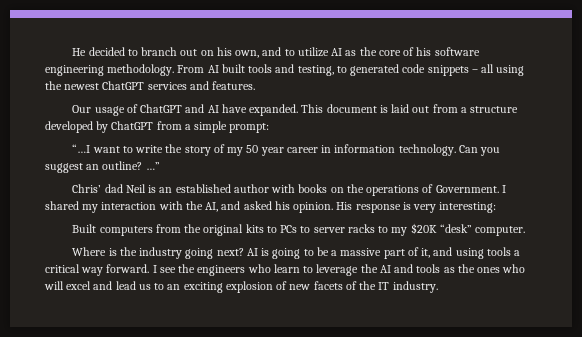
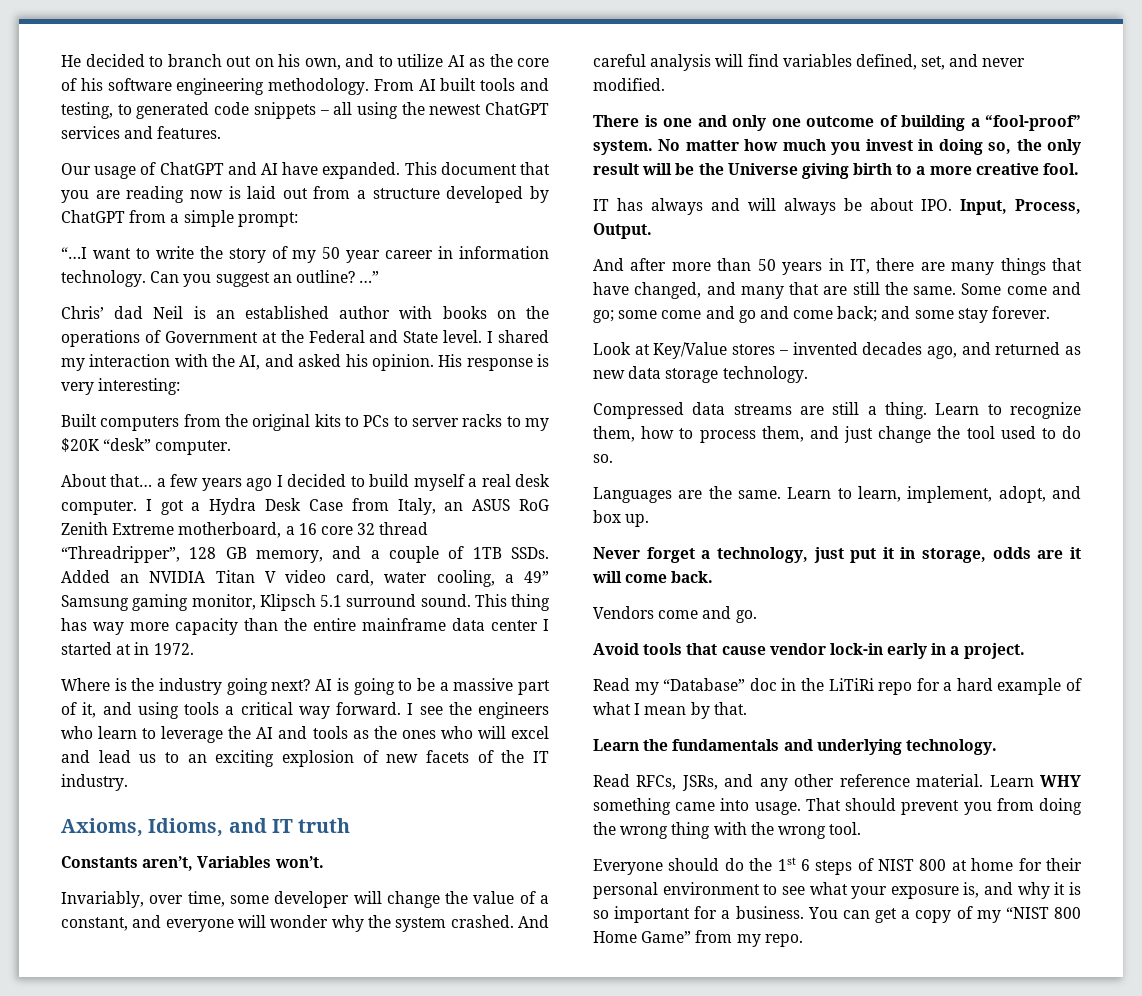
- This document is laid out from a structure developed by ChatGPT from a simple prompt:
+ This document that you are reading now is laid out from a structure developed by ChatGPT from a simple prompt:
- Chris’ dad Neil is an established author with books on the operations of Government.
+ Chris’ dad Neil is an established author with books on the operations of Government at the Federal and State level.
+ About that… a few years ago I decided to build myself a real desk computer. I got a Hydra Desk Case from Italy, an ASUS RoG Zenith Extreme motherboard, a 16 core 32 thread “Threadripper”, 128 GB memory, and a couple of 1TB SSDs. Added an NVIDIA Titan V video card, water cooling, a 49” Samsung gaming monitor, Klipsch 5.1 surround sound. This thing has way more capacity than the entire mainframe data center I started at in 1972.
+ Axioms, Idioms, and IT truth
+ Constants aren’t, Variables won’t.
+ Invariably, over time, some developer will change the value of a constant, and everyone will wonder why the system crashed. And careful analysis will find variables defined, set, and never modified.
+ There is one and only one outcome of building a “fool-proof” system. No matter how much you invest in doing so, the only result will be the Universe giving birth to a more creative fool.
+ IT has always and will always be about IPO. Input, Process, Output.
+ And after more than 50 years in IT, there are many things that have changed, and many that are still the same. Some come and go; some come and go and come back; and some stay forever.
+ Look at Key/Value stores – invented decades ago, and returned as new data storage technology.
+ Compressed data streams are still a thing. Learn to recognize them, how to process them, and just change the tool used to do so.
+ Languages are the same. Learn to learn, implement, adopt, and box up.
+ Never forget a technology, just put it in storage, odds are it will come back.
+ Vendors come and go.
+ Avoid tools that cause vendor lock-in early in a project.
+ Read my “Database” doc in the LiTiRi repo for a hard example of what I mean by that.
+ Learn the fundamentals and underlying technology.
+ Read RFCs, JSRs, and any other reference material. Learn WHY something came into usage. That should prevent you from doing the wrong thing with the wrong tool.
+ Everyone should do the 1st 6 steps of NIST 800 at home for their personal environment to see what your exposure is, and why it is so important for a business. You can get a copy of my “NIST 800 Home Game” from my repo.

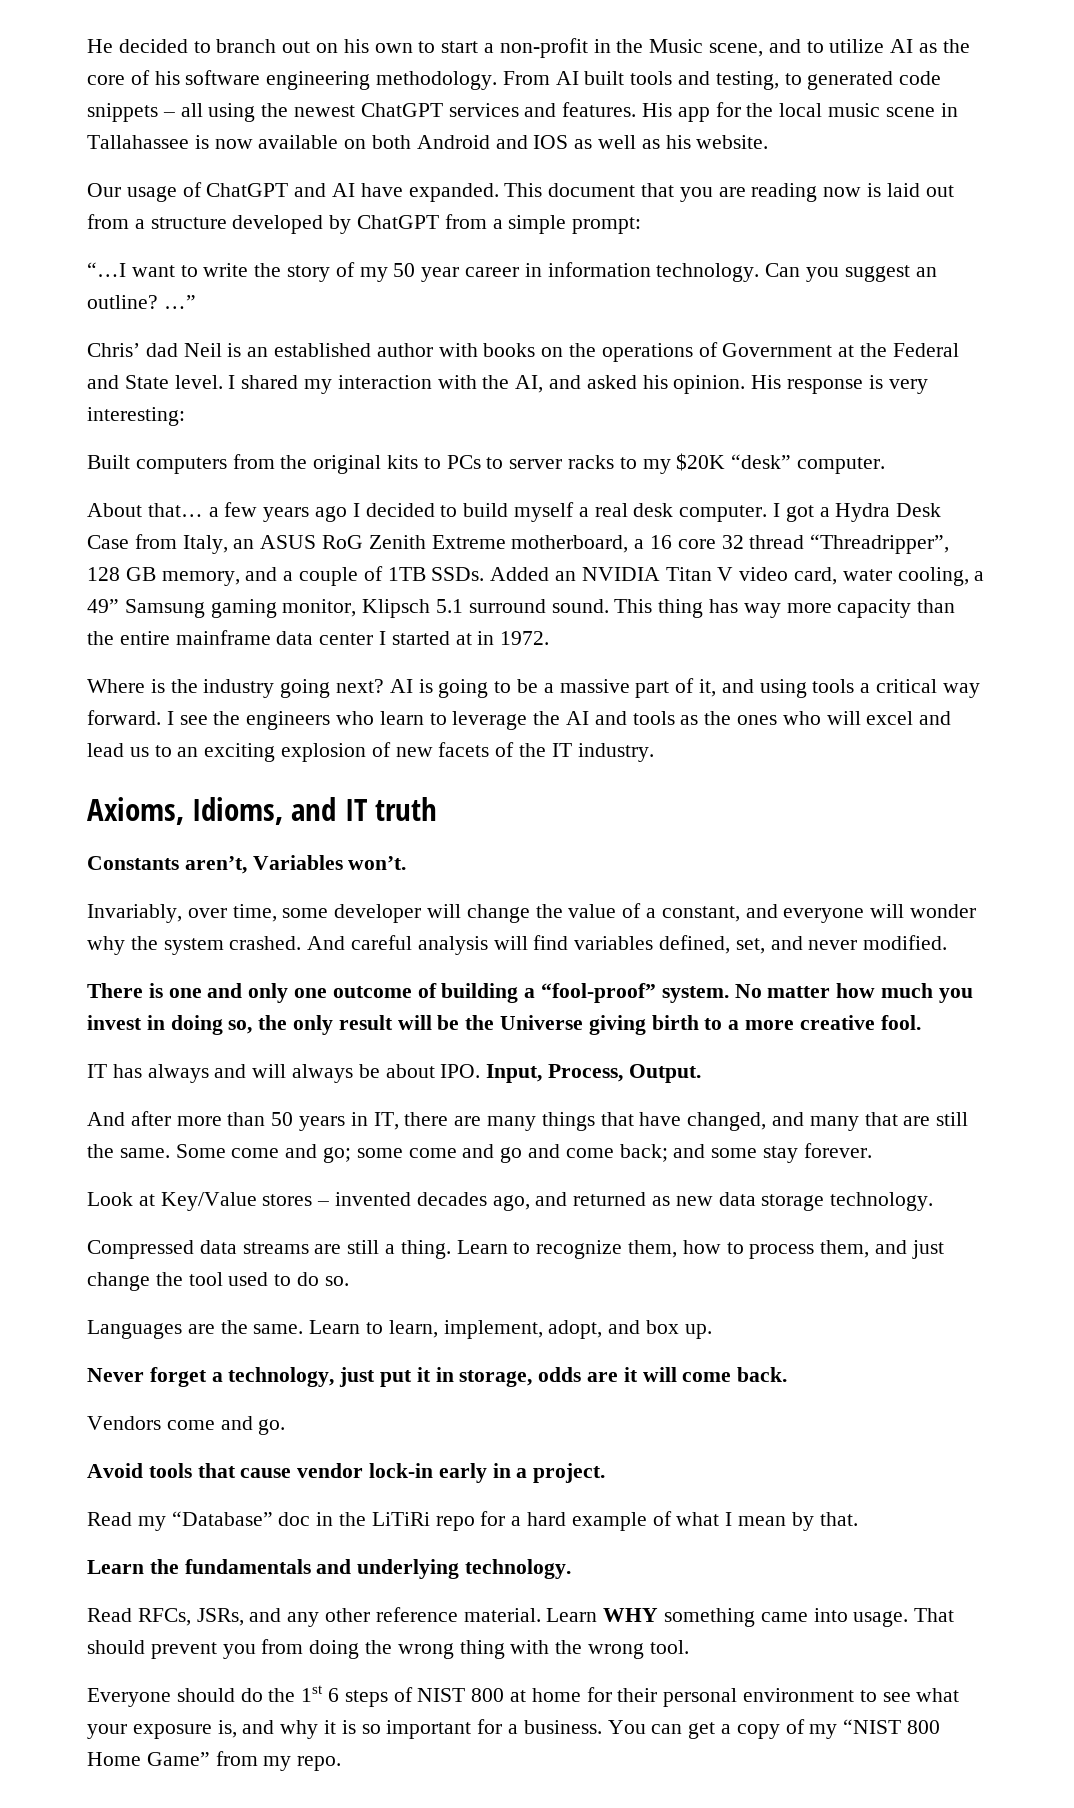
- He decided to branch out on his own, and to utilize AI as the core of his software engineering methodology.
+ He decided to branch out on his own to start a non-profit in the Music scene, and to utilize AI as the core of his software engineering methodology.
+ His app for the local music scene in Tallahassee is now available on both Android and IOS as well as his website.

